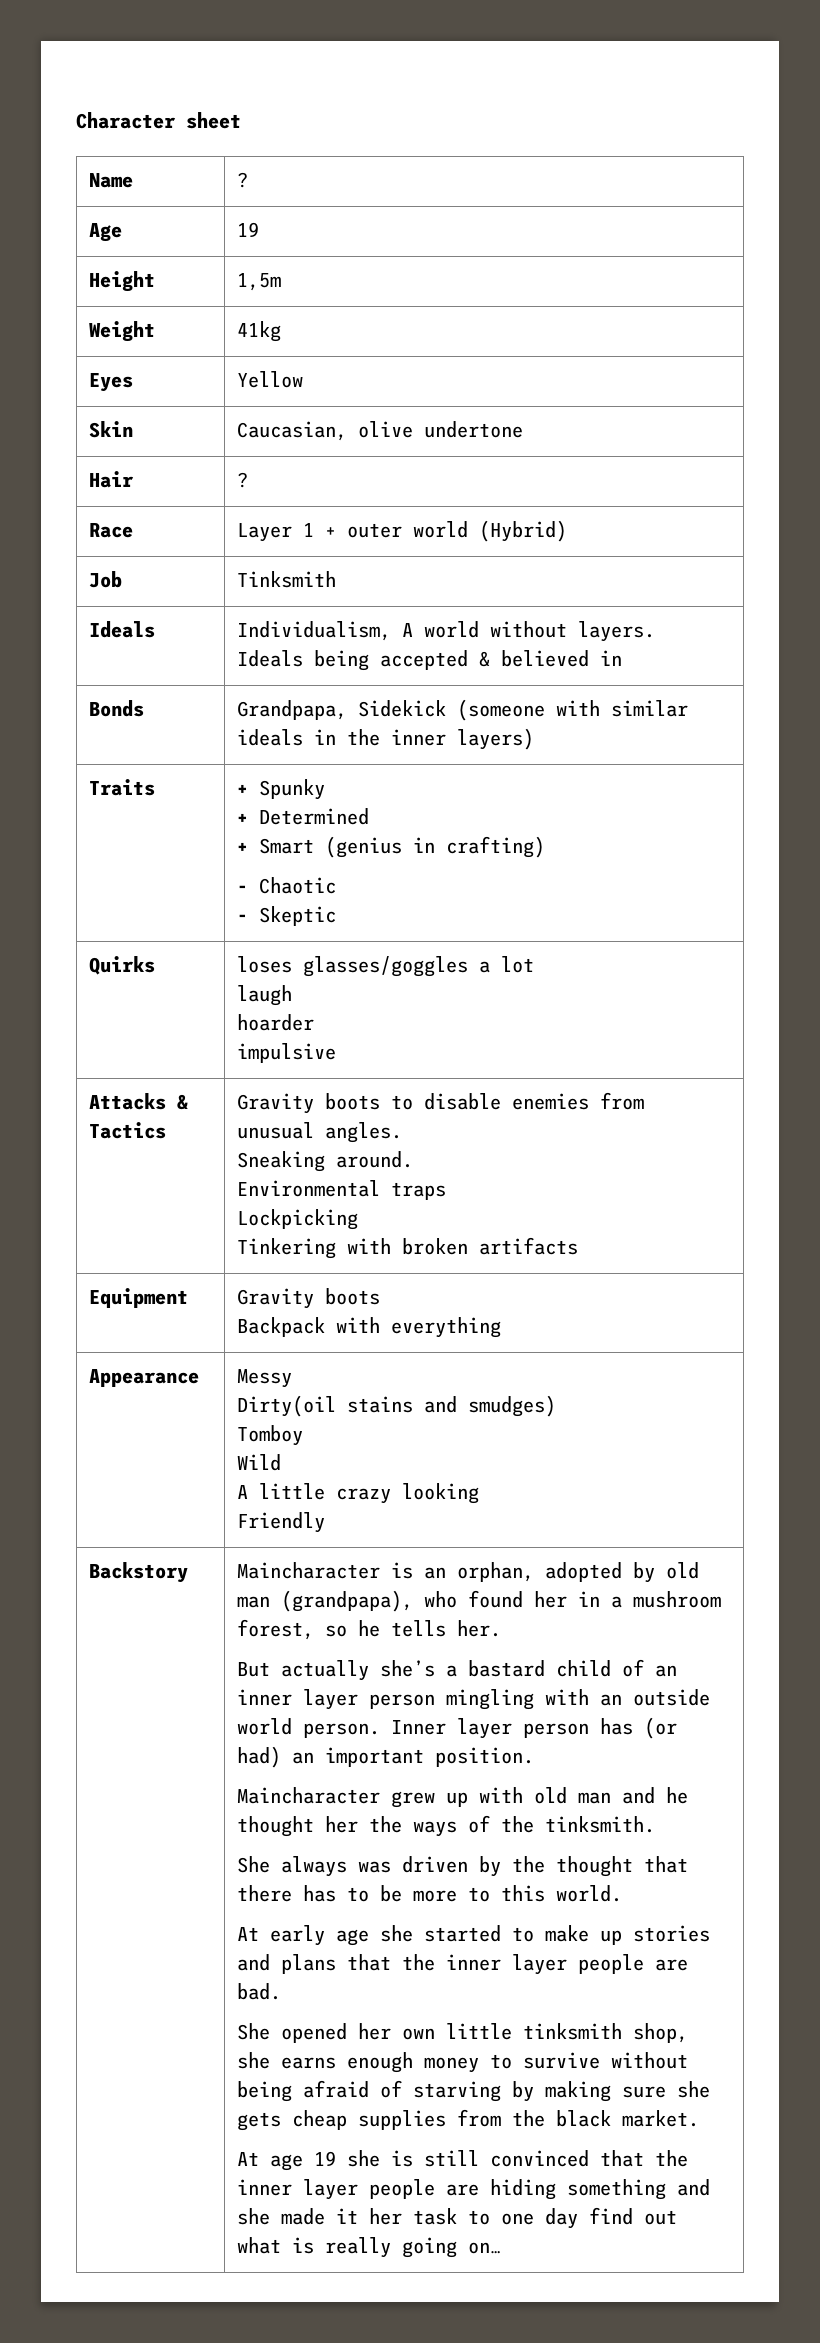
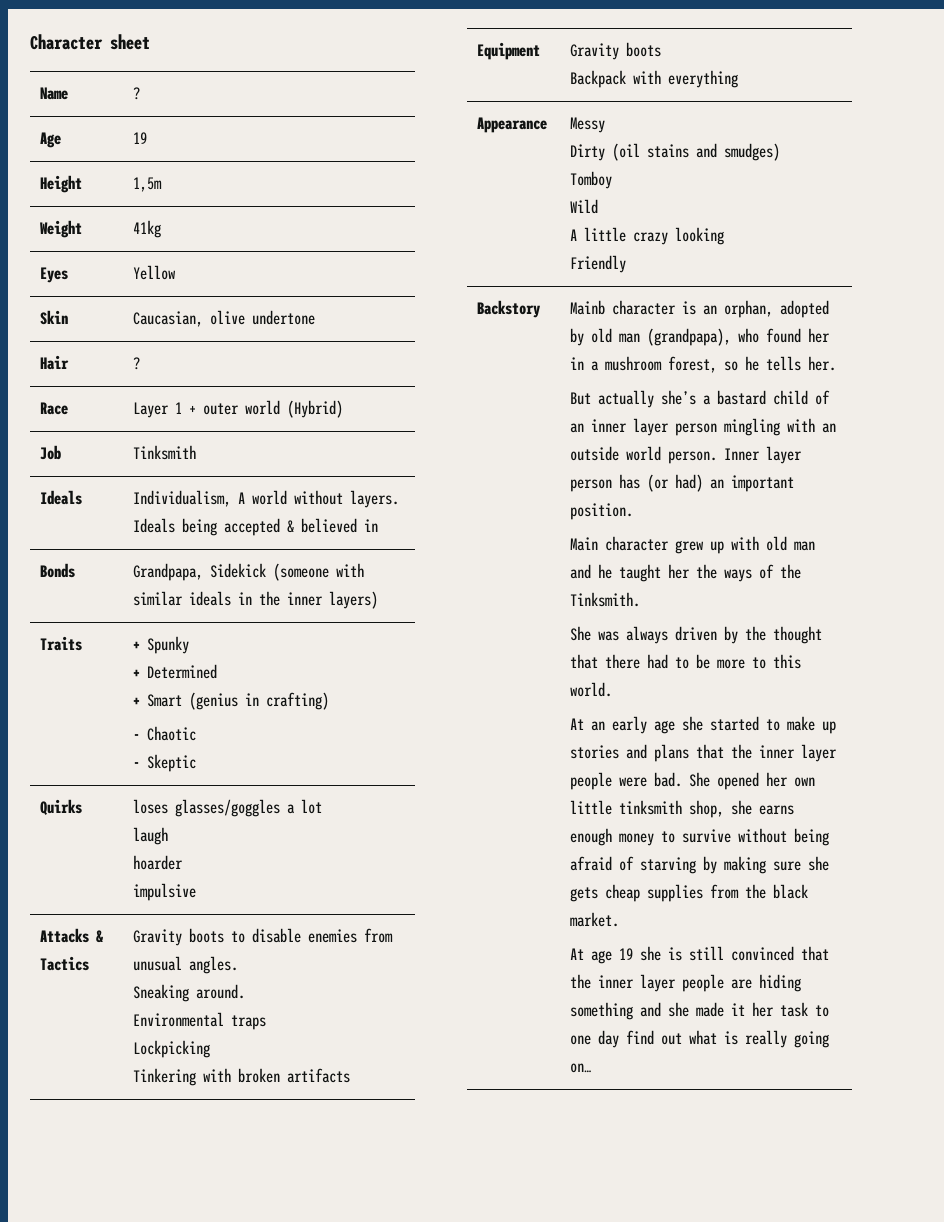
  Appearance | Messy
- Dirty(oil stains and smudges)
+ Dirty (oil stains and smudges)
- Maincharacter is an orphan, adopted by old man (grandpapa), who found her in a mushroom forest, so he tells her.
+ Mainb character is an orphan, adopted by old man (grandpapa), who found her in a mushroom forest, so he tells her.
- Maincharacter grew up with old man and he thought her the ways of the tinksmith.
- She always was driven by the thought that there has to be more to this world.
+ Main character grew up with old man and he taught her the ways of the Tinksmith.
+ She was always driven by the thought that there had to be more to this world.
- At early age she started to make up stories and plans that the inner layer people are bad.
- She opened her own little tinksmith shop, she earns enough money to survive without being afraid of starving by making sure she gets cheap supplies from the black market.
+ At an early age she started to make up stories and plans that the inner layer people were bad. She opened her own little tinksmith shop, she earns enough money to survive without being afraid of starving by making sure she gets cheap supplies from the black market.

